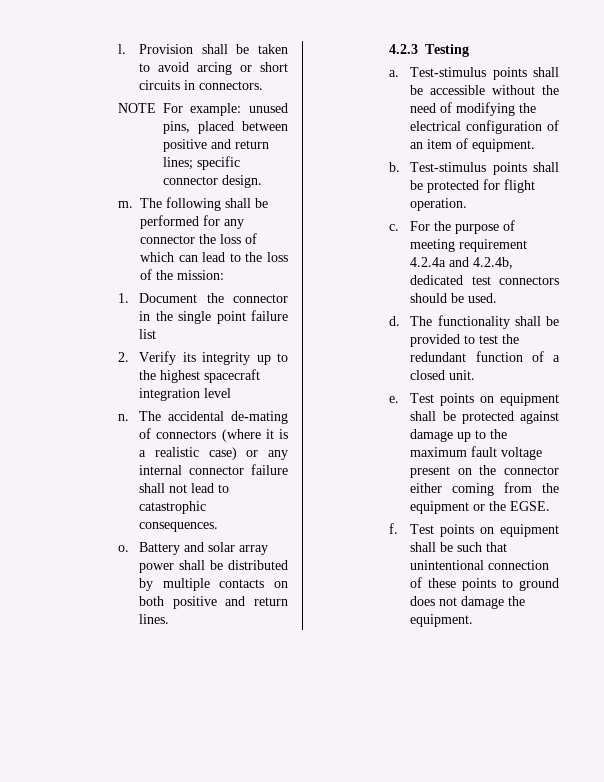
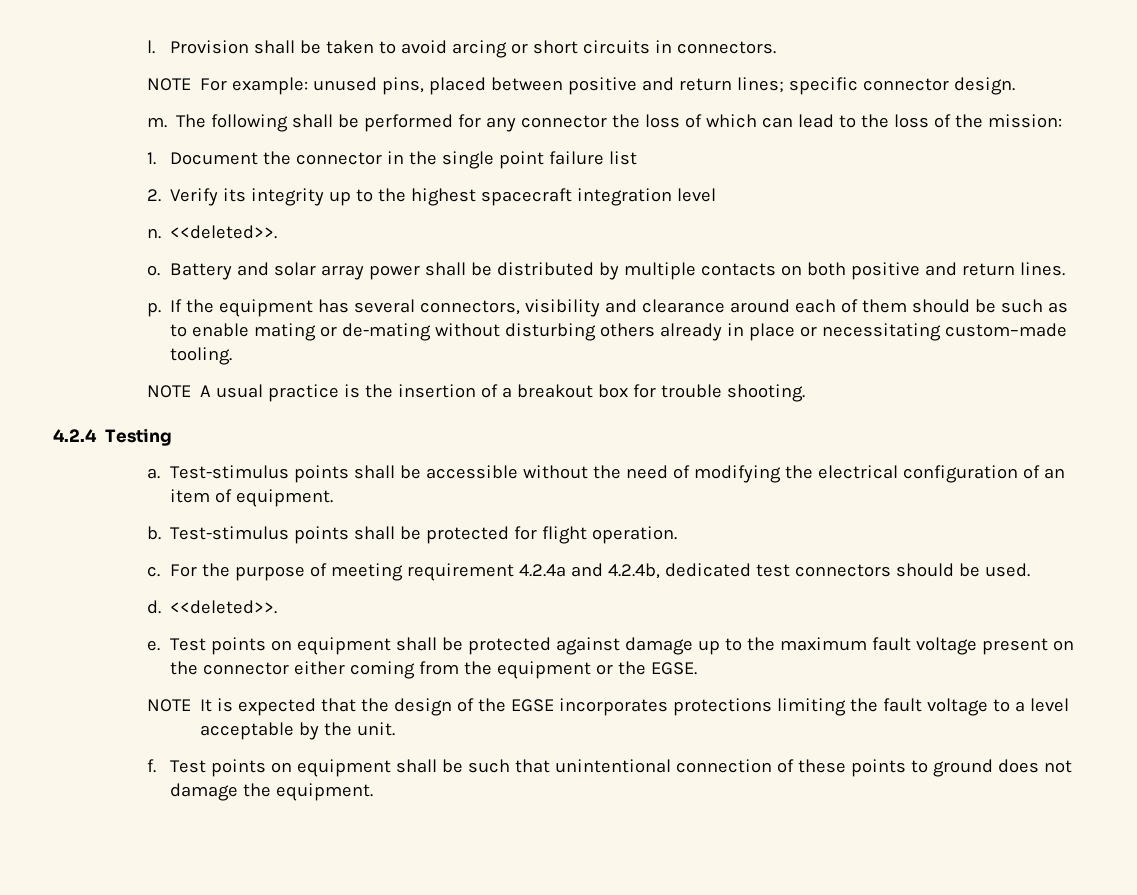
- n. The accidental de-mating of connectors (where it is a realistic case) or any internal connector failure shall not lead to catastrophic consequences.
+ n. <<deleted>>.
- 4.2.3 Testing
+ p. If the equipment has several connectors, visibility and clearance around each of them should be such as to enable mating or de-mating without disturbing others already in place or necessitating custom–made tooling.
+ NOTE A usual practice is the insertion of a breakout box for trouble shooting.
+ 4.2.4 Testing
- d. The functionality shall be provided to test the redundant function of a closed unit.
+ d. <<deleted>>.
+ NOTE It is expected that the design of the EGSE incorporates protections limiting the fault voltage to a level acceptable by the unit.

